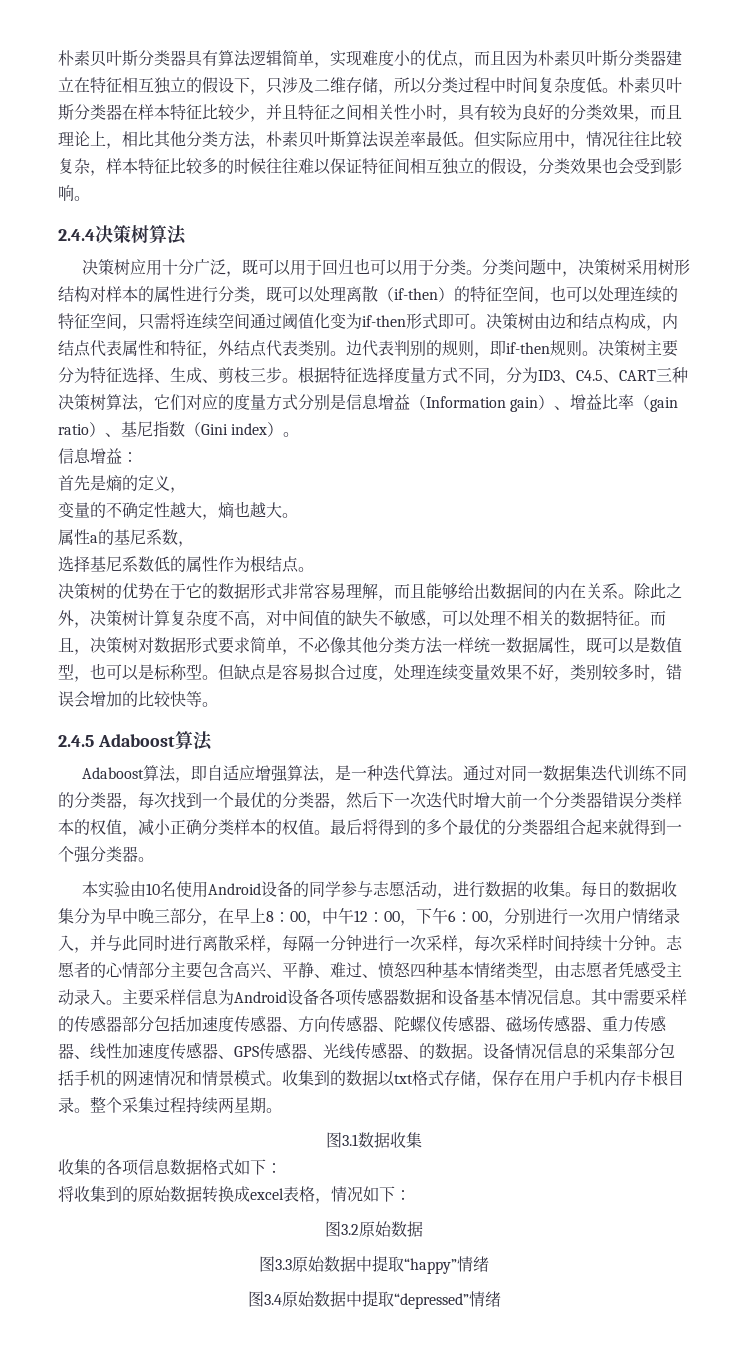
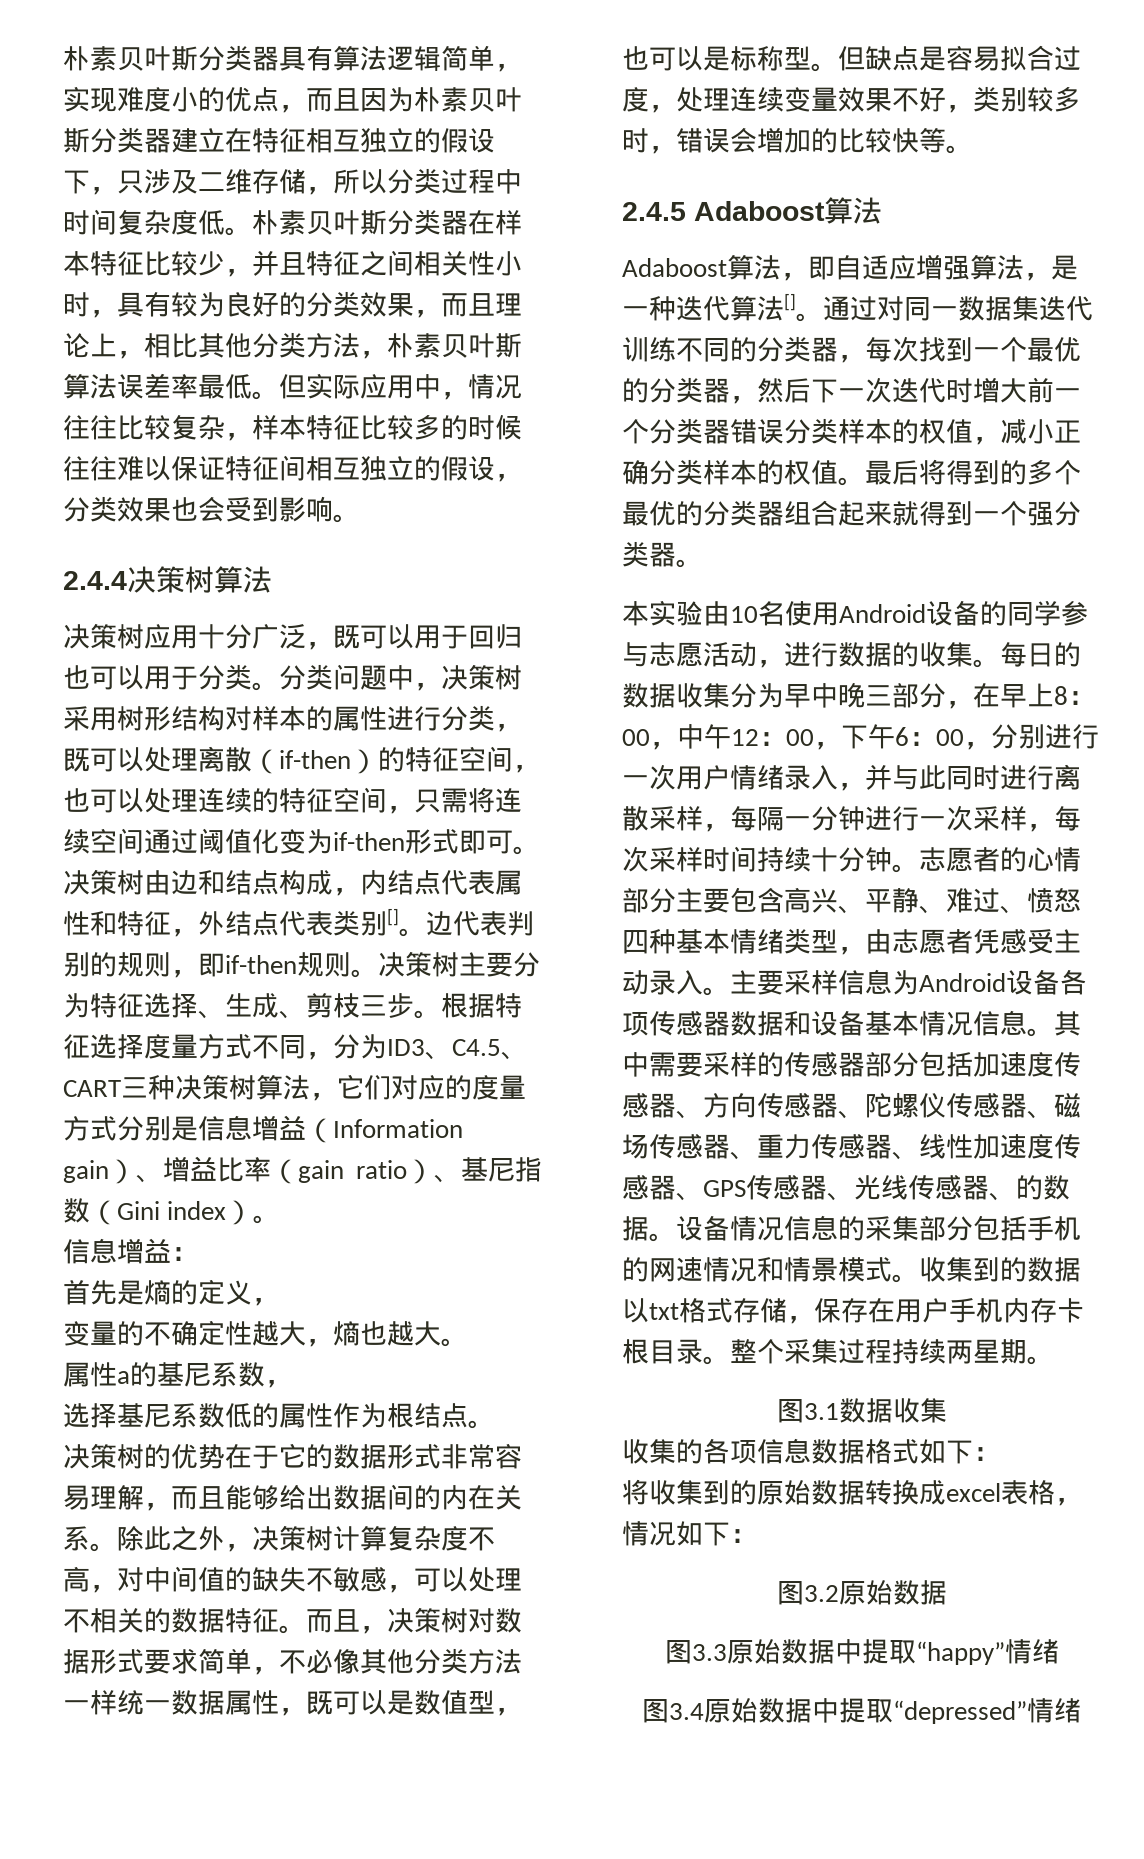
- 决策树由边和结点构成，内结点代表属性和特征，外结点代表类别。
+ 决策树由边和结点构成，内结点代表属性和特征，外结点代表类别[]。
- Adaboost算法，即自适应增强算法，是一种迭代算法。
+ Adaboost算法，即自适应增强算法，是一种迭代算法[]。

